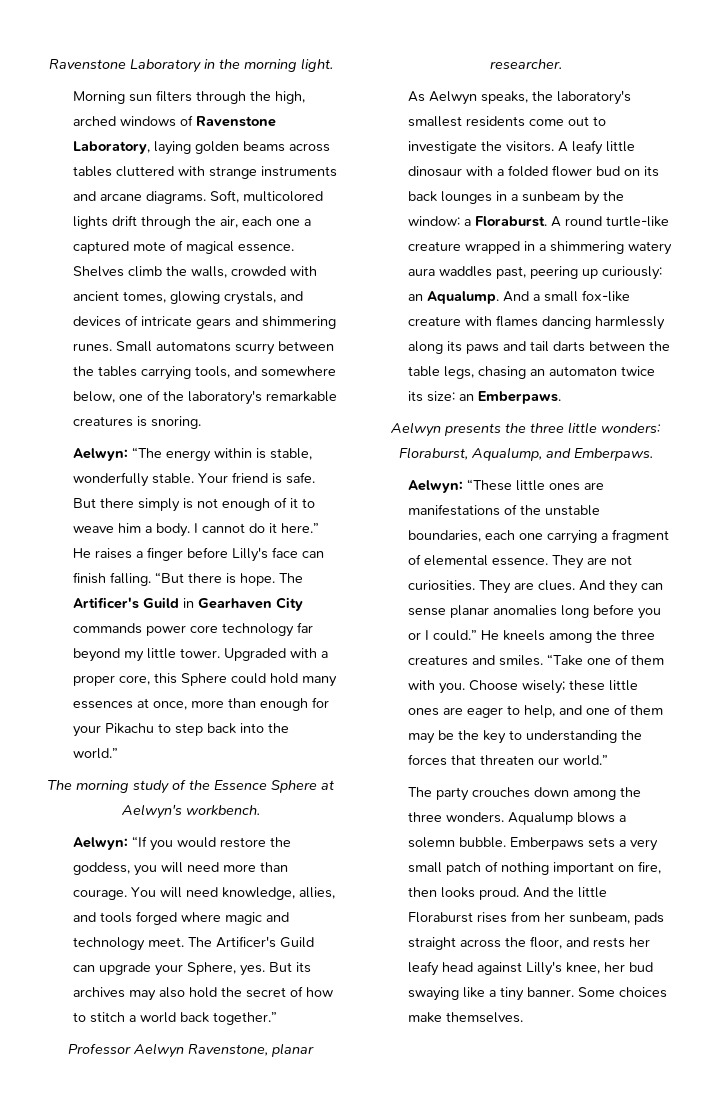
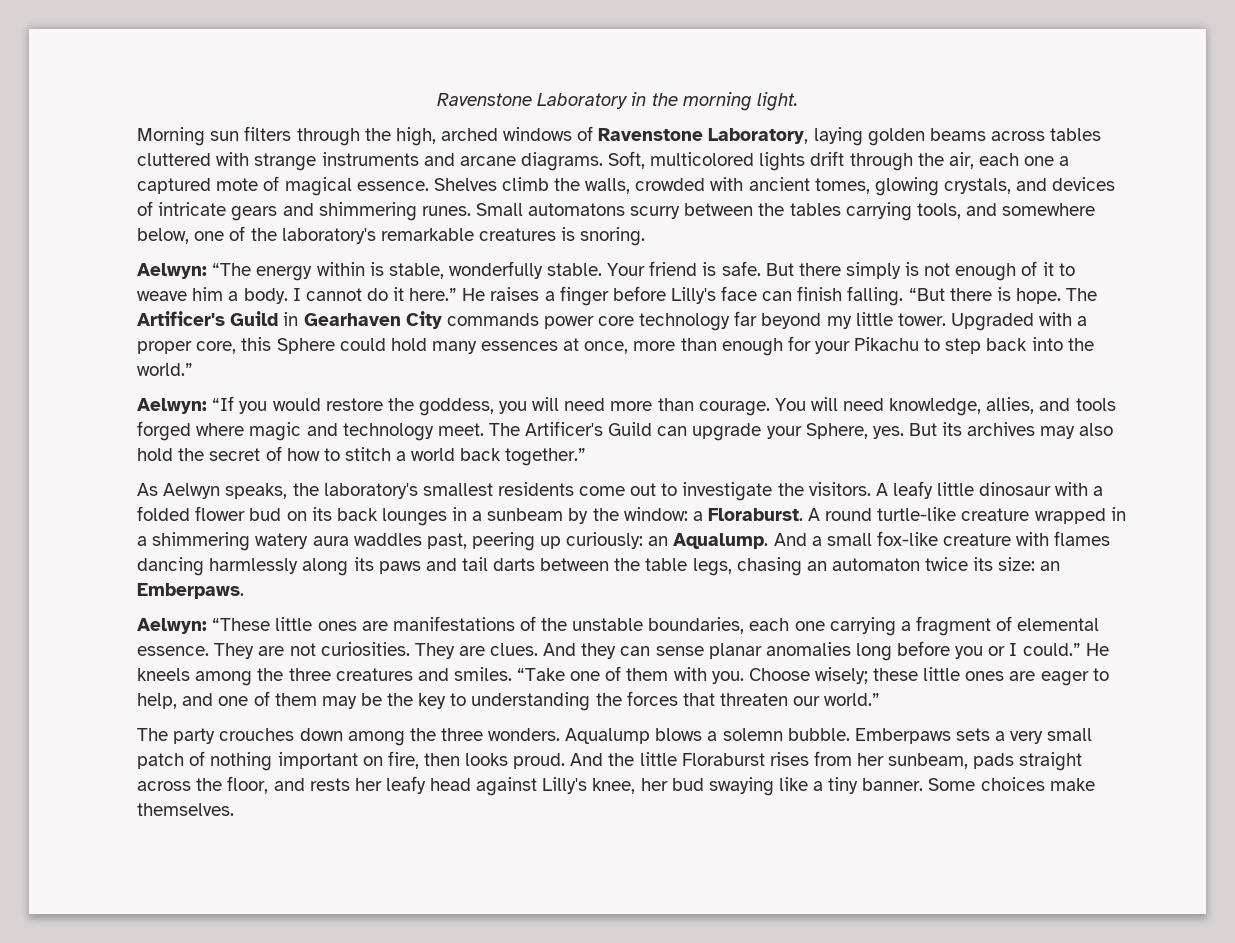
- The morning study of the Essence Sphere at Aelwyn's workbench.
- Professor Aelwyn Ravenstone, planar researcher.
- Aelwyn presents the three little wonders: Floraburst, Aqualump, and Emberpaws.

